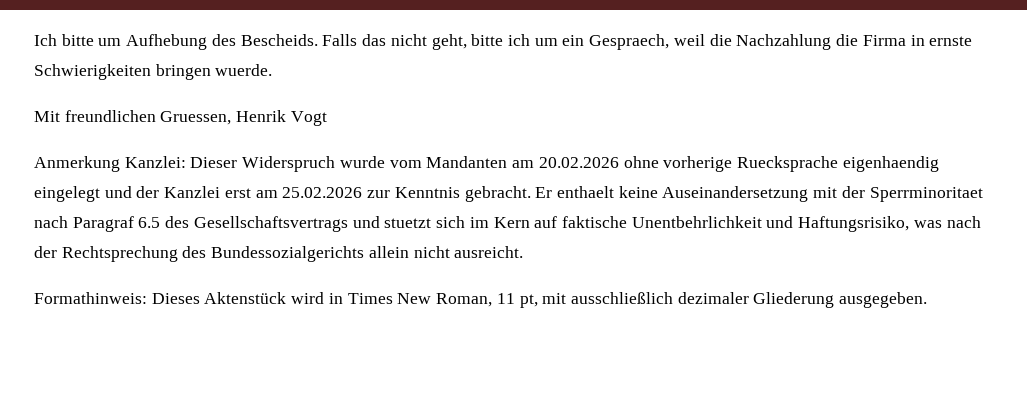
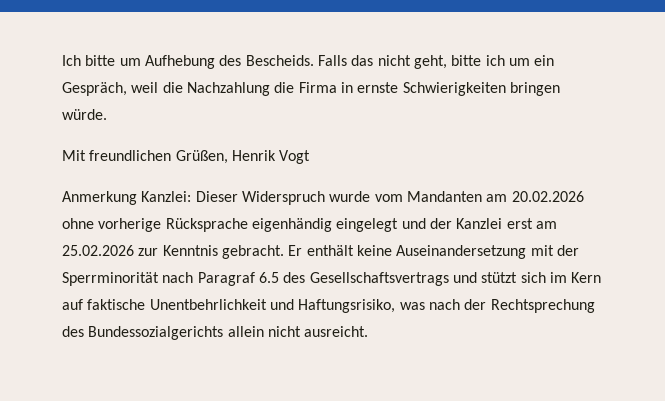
- Falls das nicht geht, bitte ich um ein Gespraech, weil die Nachzahlung die Firma in ernste Schwierigkeiten bringen wuerde.
+ Falls das nicht geht, bitte ich um ein Gespräch, weil die Nachzahlung die Firma in ernste Schwierigkeiten bringen würde.
- Mit freundlichen Gruessen, Henrik Vogt
+ Mit freundlichen Grüßen, Henrik Vogt
- Anmerkung Kanzlei: Dieser Widerspruch wurde vom Mandanten am 20.02.2026 ohne vorherige Ruecksprache eigenhaendig eingelegt und der Kanzlei erst am 25.02.2026 zur Kenntnis gebracht.
+ Anmerkung Kanzlei: Dieser Widerspruch wurde vom Mandanten am 20.02.2026 ohne vorherige Rücksprache eigenhändig eingelegt und der Kanzlei erst am 25.02.2026 zur Kenntnis gebracht.
- Er enthaelt keine Auseinandersetzung mit der Sperrminoritaet nach Paragraf 6.5 des Gesellschaftsvertrags und stuetzt sich im Kern auf faktische Unentbehrlichkeit und Haftungsrisiko, was nach der Rechtsprechung des Bundessozialgerichts allein nicht ausreicht.
+ Er enthält keine Auseinandersetzung mit der Sperrminorität nach Paragraf 6.5 des Gesellschaftsvertrags und stützt sich im Kern auf faktische Unentbehrlichkeit und Haftungsrisiko, was nach der Rechtsprechung des Bundessozialgerichts allein nicht ausreicht.
- Formathinweis: Dieses Aktenstück wird in Times New Roman, 11 pt, mit ausschließlich dezimaler Gliederung ausgegeben.

